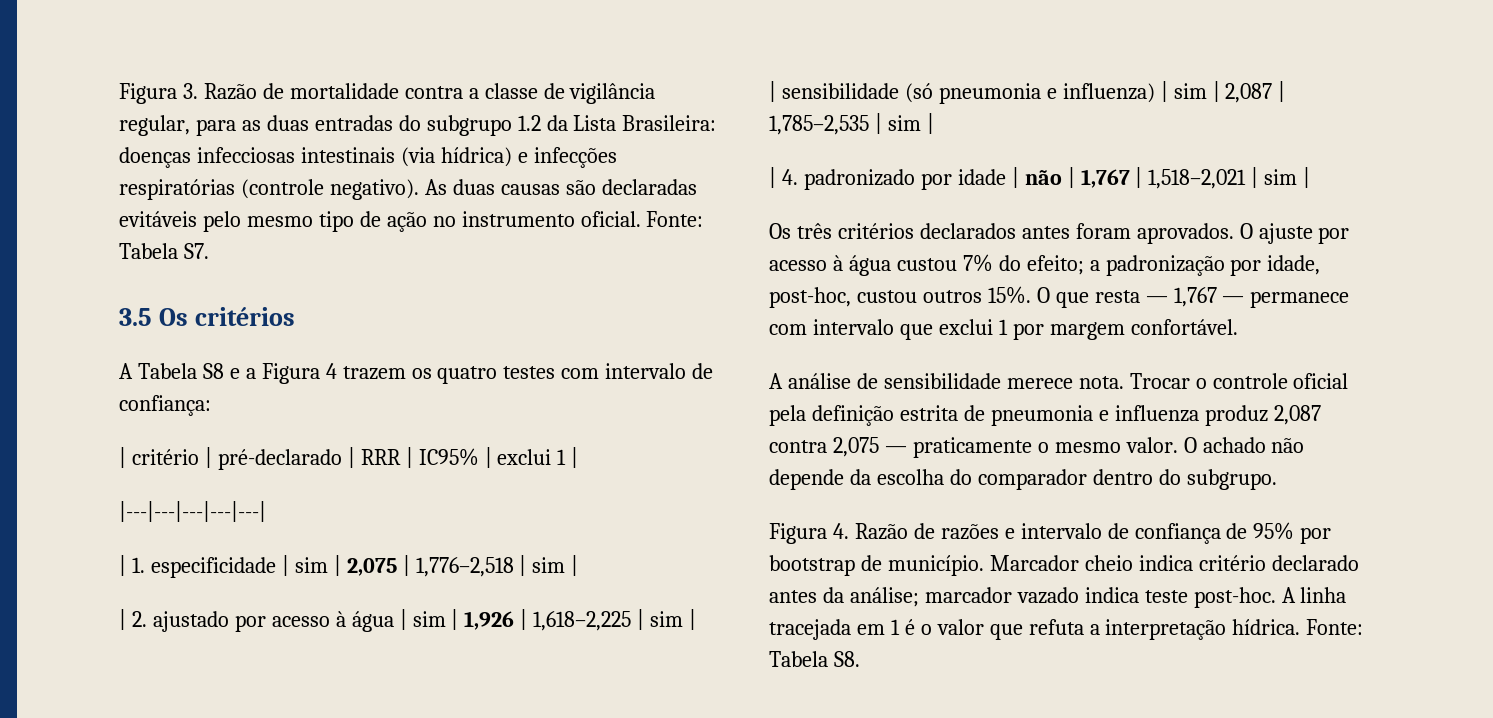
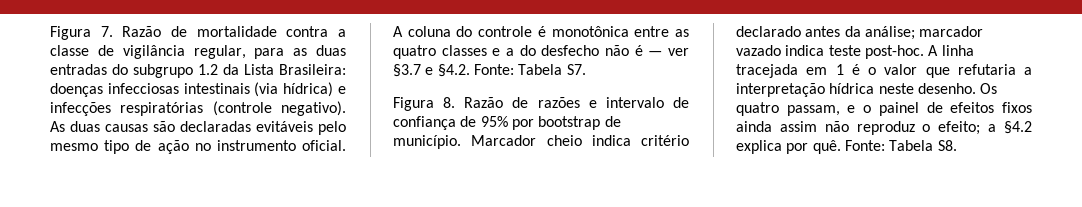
- Figura 3. Razão de mortalidade contra a classe de vigilância regular, para as duas entradas do subgrupo 1.2 da Lista Brasileira: doenças infecciosas intestinais (via hídrica) e infecções respiratórias (controle negativo).
+ Figura 7. Razão de mortalidade contra a classe de vigilância regular, para as duas entradas do subgrupo 1.2 da Lista Brasileira: doenças infecciosas intestinais (via hídrica) e infecções respiratórias (controle negativo).
- Fonte: Tabela S7.
- 3.5 Os critérios
- A Tabela S8 e a Figura 4 trazem os quatro testes com intervalo de confiança:
- | critério | pré-declarado | RRR | IC95% | exclui 1 |
- |---|---|---|---|---|
- | 1. especificidade | sim | 2,075 | 1,776–2,518 | sim |
- | 2. ajustado por acesso à água | sim | 1,926 | 1,618–2,225 | sim |
- | sensibilidade (só pneumonia e influenza) | sim | 2,087 | 1,785–2,535 | sim |
- | 4. padronizado por idade | não | 1,767 | 1,518–2,021 | sim |
- Os três critérios declarados antes foram aprovados. O ajuste por acesso à água custou 7% do efeito; a padronização por idade, post-hoc, custou outros 15%. O que resta — 1,767 — permanece com intervalo que exclui 1 por margem confortável.
- A análise de sensibilidade merece nota. Trocar o controle oficial pela definição estrita de pneumonia e influenza produz 2,087 contra 2,075 — praticamente o mesmo valor. O achado não depende da escolha do comparador dentro do subgrupo.
- Figura 4. Razão de razões e intervalo de confiança de 95% por bootstrap de município.
+ A coluna do controle é monotônica entre as quatro classes e a do desfecho não é — ver §3.7 e §4.2. Fonte: Tabela S7.
+ Figura 8. Razão de razões e intervalo de confiança de 95% por bootstrap de município.
- A linha tracejada em 1 é o valor que refuta a interpretação hídrica.
+ A linha tracejada em 1 é o valor que refutaria a interpretação hídrica neste desenho. Os quatro passam, e o painel de efeitos fixos ainda assim não reproduz o efeito; a §4.2 explica por quê.

